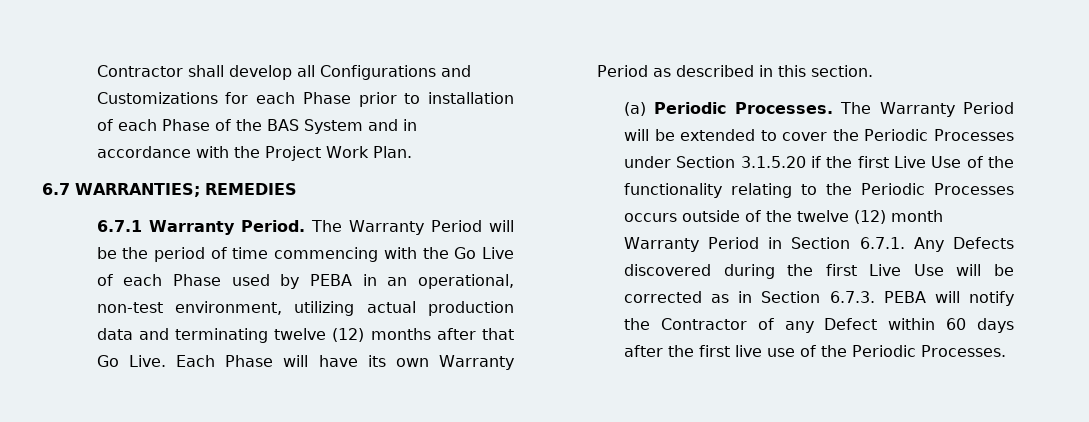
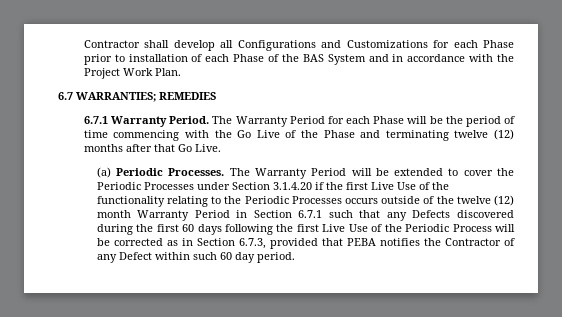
- The Warranty Period will be the period of time commencing with the Go Live of each Phase used by PEBA in an operational, non-test environment, utilizing actual production data and terminating twelve (12) months after that Go Live. Each Phase will have its own Warranty Period as described in this section.
+ The Warranty Period for each Phase will be the period of time commencing with the Go Live of the Phase and terminating twelve (12) months after that Go Live.
- The Warranty Period will be extended to cover the Periodic Processes under Section 3.1.5.20 if the first Live Use of the functionality relating to the Periodic Processes occurs outside of the twelve (12) month Warranty Period in Section 6.7.1. Any Defects discovered during the first Live Use will be corrected as in Section 6.7.3. PEBA will notify the Contractor of any Defect within 60 days after the first live use of the Periodic Processes.
+ The Warranty Period will be extended to cover the Periodic Processes under Section 3.1.4.20 if the first Live Use of the functionality relating to the Periodic Processes occurs outside of the twelve (12) month Warranty Period in Section 6.7.1 such that any Defects discovered during the first 60 days following the first Live Use of the Periodic Process will be corrected as in Section 6.7.3, provided that PEBA notifies the Contractor of any Defect within such 60 day period.

